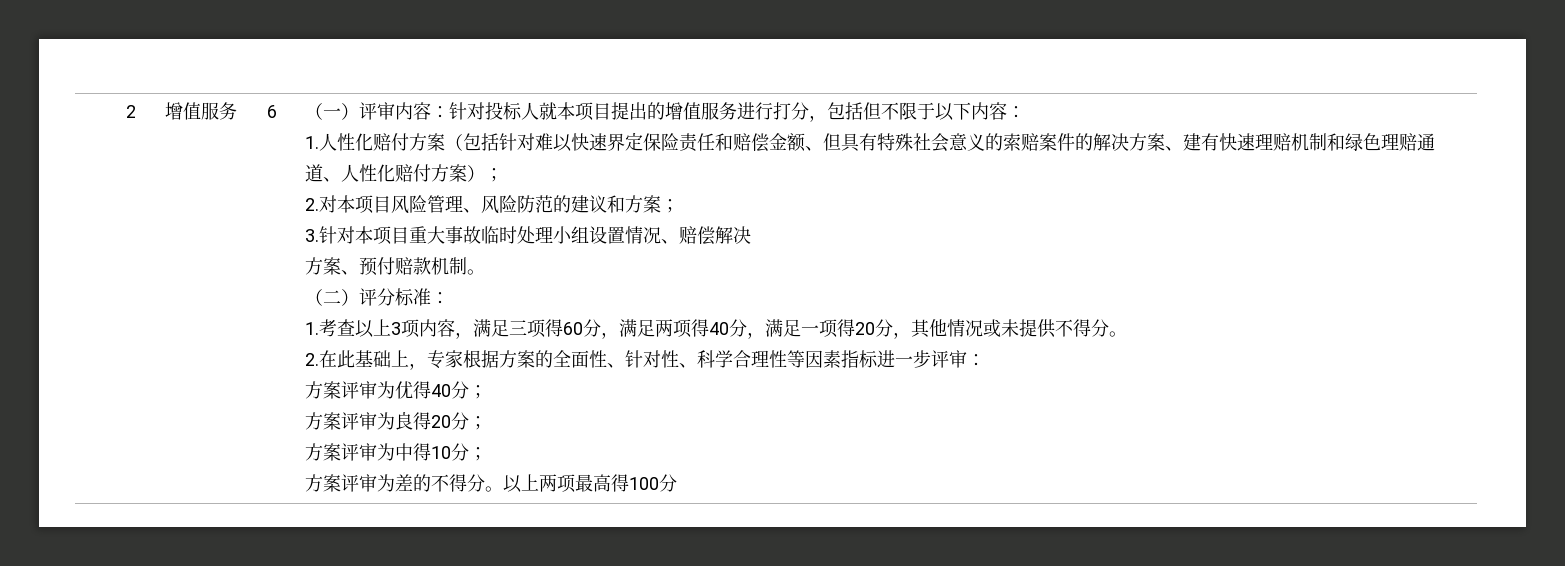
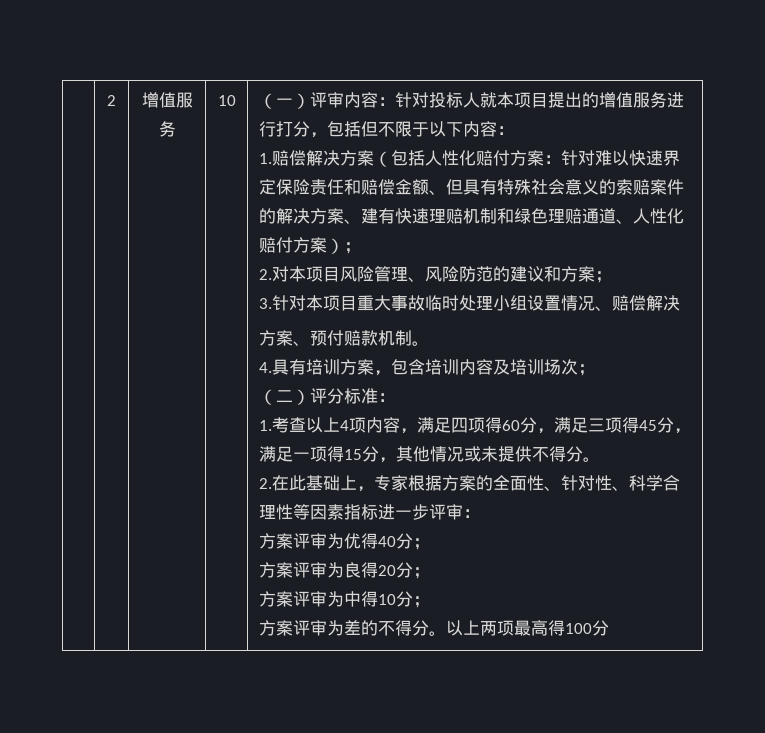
- 增值服务 | 6
+ 增值服务 | 10
- 1.人性化赔付方案（包括针对难以快速界定保险责任和赔偿金额、但具有特殊社会意义的索赔案件的解决方案、建有快速理赔机制和绿色理赔通道、人性化赔付方案）；
+ 1.赔偿解决方案（包括人性化赔付方案：针对难以快速界定保险责任和赔偿金额、但具有特殊社会意义的索赔案件的解决方案、建有快速理赔机制和绿色理赔通道、人性化赔付方案）；
+ 4.具有培训方案，包含培训内容及培训场次；
- 1.考查以上3项内容，满足三项得60分，满足两项得40分，满足一项得20分，其他情况或未提供不得分。
+ 1.考查以上4项内容，满足四项得60分，满足三项得45分，满足一项得15分，其他情况或未提供不得分。

